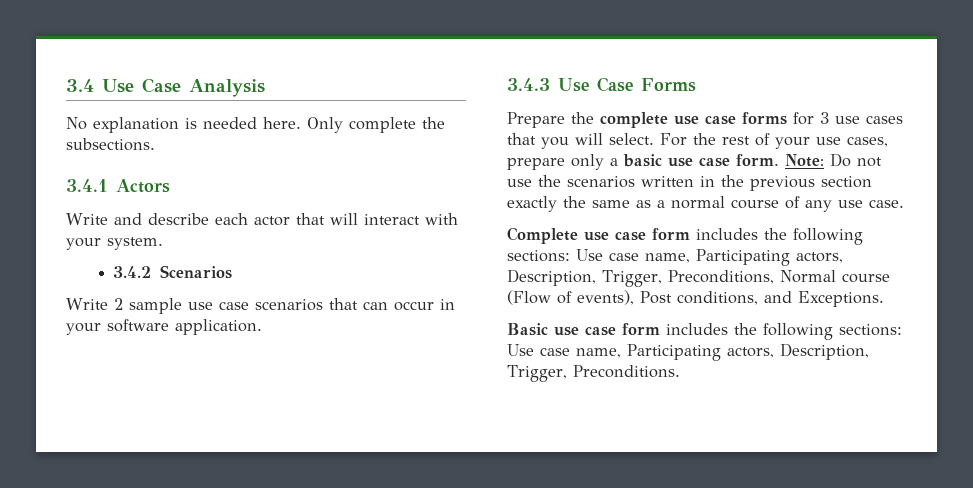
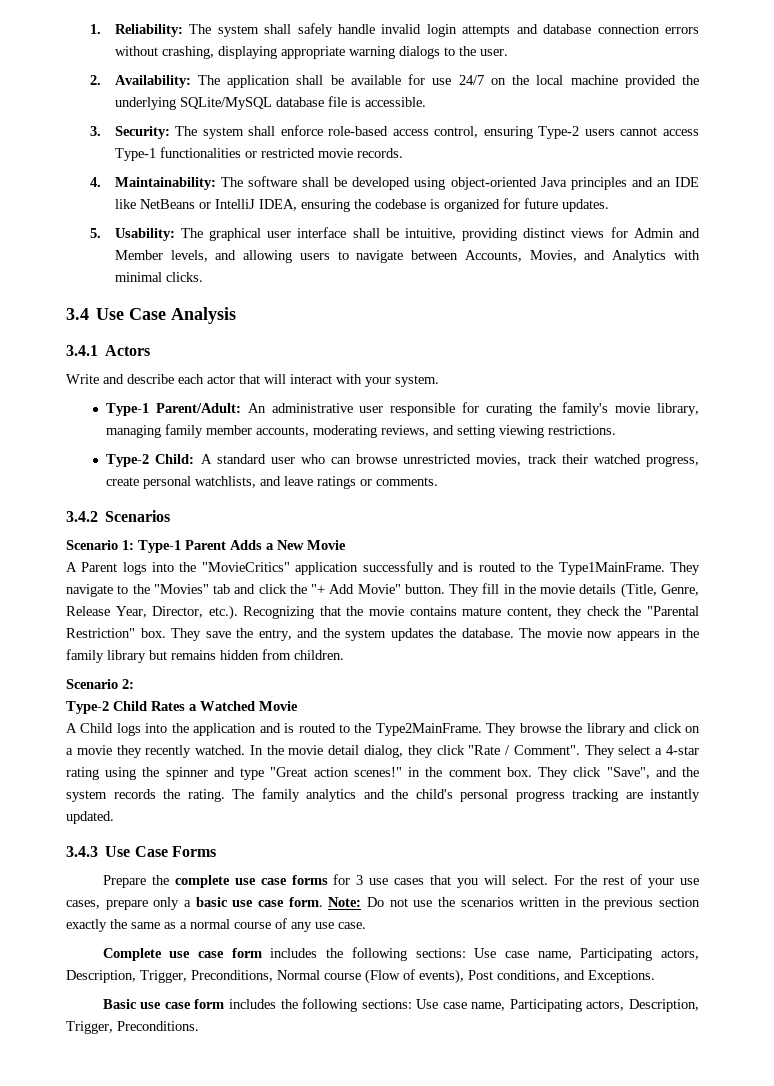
+ 1. Reliability: The system shall safely handle invalid login attempts and database connection errors without crashing, displaying appropriate warning dialogs to the user.
+ 2. Availability: The application shall be available for use 24/7 on the local machine provided the underlying SQLite/MySQL database file is accessible.
+ 3. Security: The system shall enforce role-based access control, ensuring Type-2 users cannot access Type-1 functionalities or restricted movie records.
+ 4. Maintainability: The software shall be developed using object-oriented Java principles and an IDE like NetBeans or IntelliJ IDEA, ensuring the codebase is organized for future updates.
+ 5. Usability: The graphical user interface shall be intuitive, providing distinct views for Admin and Member levels, and allowing users to navigate between Accounts, Movies, and Analytics with minimal clicks.
  3.4 Use Case Analysis
- No explanation is needed here. Only complete the subsections.
+ Type-1 Parent/Adult: An administrative user responsible for curating the family's movie library, managing family member accounts, moderating reviews, and setting viewing restrictions.
+ Type-2 Child: A standard user who can browse unrestricted movies, track their watched progress, create personal watchlists, and leave ratings or comments.
  3.4.2 Scenarios
- Write 2 sample use case scenarios that can occur in your software application.
+ Scenario 1: Type-1 Parent Adds a New Movie
+ A Parent logs into the "MovieCritics" application successfully and is routed to the Type1MainFrame. They navigate to the "Movies" tab and click the "+ Add Movie" button. They fill in the movie details (Title, Genre, Release Year, Director, etc.). Recognizing that the movie contains mature content, they check the "Parental Restriction" box. They save the entry, and the system updates the database. The movie now appears in the family library but remains hidden from children.
+ Scenario 2:
+ Type-2 Child Rates a Watched Movie
+ A Child logs into the application and is routed to the Type2MainFrame. They browse the library and click on a movie they recently watched. In the movie detail dialog, they click "Rate / Comment". They select a 4-star rating using the spinner and type "Great action scenes!" in the comment box. They click "Save", and the system records the rating. The family analytics and the child's personal progress tracking are instantly updated.

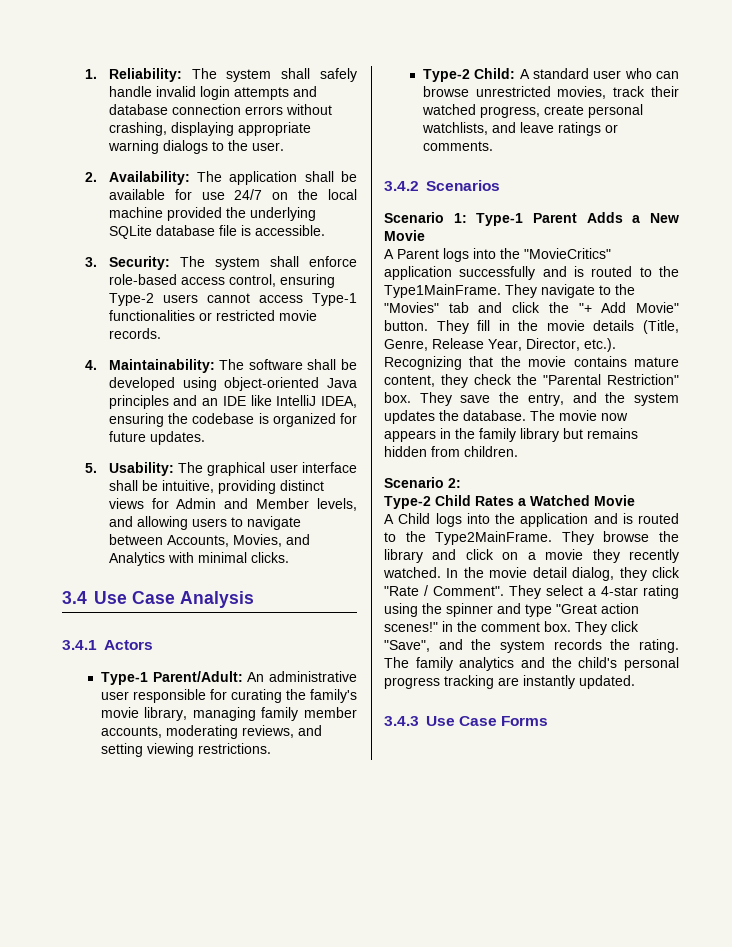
- 2. Availability: The application shall be available for use 24/7 on the local machine provided the underlying SQLite/MySQL database file is accessible.
+ 2. Availability: The application shall be available for use 24/7 on the local machine provided the underlying SQLite database file is accessible.
- 4. Maintainability: The software shall be developed using object-oriented Java principles and an IDE like NetBeans or IntelliJ IDEA, ensuring the codebase is organized for future updates.
+ 4. Maintainability: The software shall be developed using object-oriented Java principles and an IDE like IntelliJ IDEA, ensuring the codebase is organized for future updates.
- Write and describe each actor that will interact with your system.
- Prepare the complete use case forms for 3 use cases that you will select. For the rest of your use cases, prepare only a basic use case form. Note: Do not use the scenarios written in the previous section exactly the same as a normal course of any use case.
- Complete use case form includes the following sections: Use case name, Participating actors, Description, Trigger, Preconditions, Normal course (Flow of events), Post conditions, and Exceptions.
- Basic use case form includes the following sections: Use case name, Participating actors, Description, Trigger, Preconditions.

